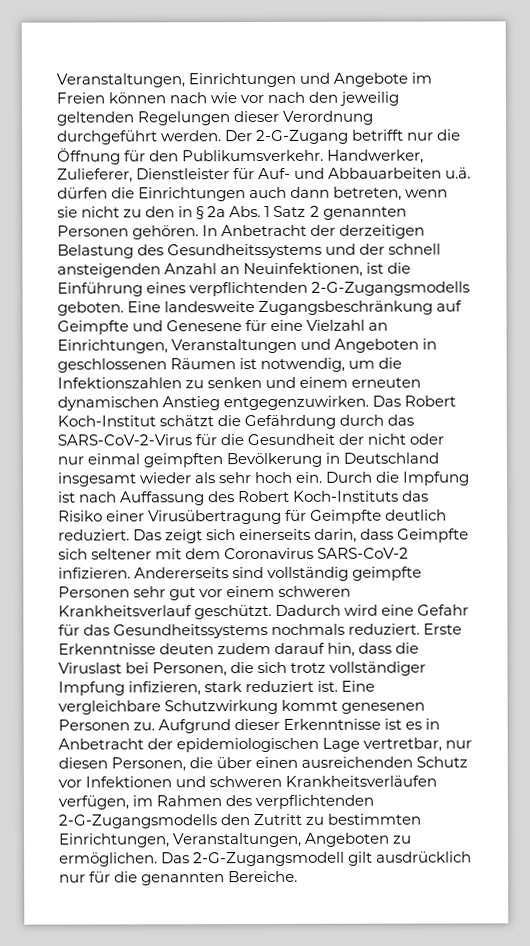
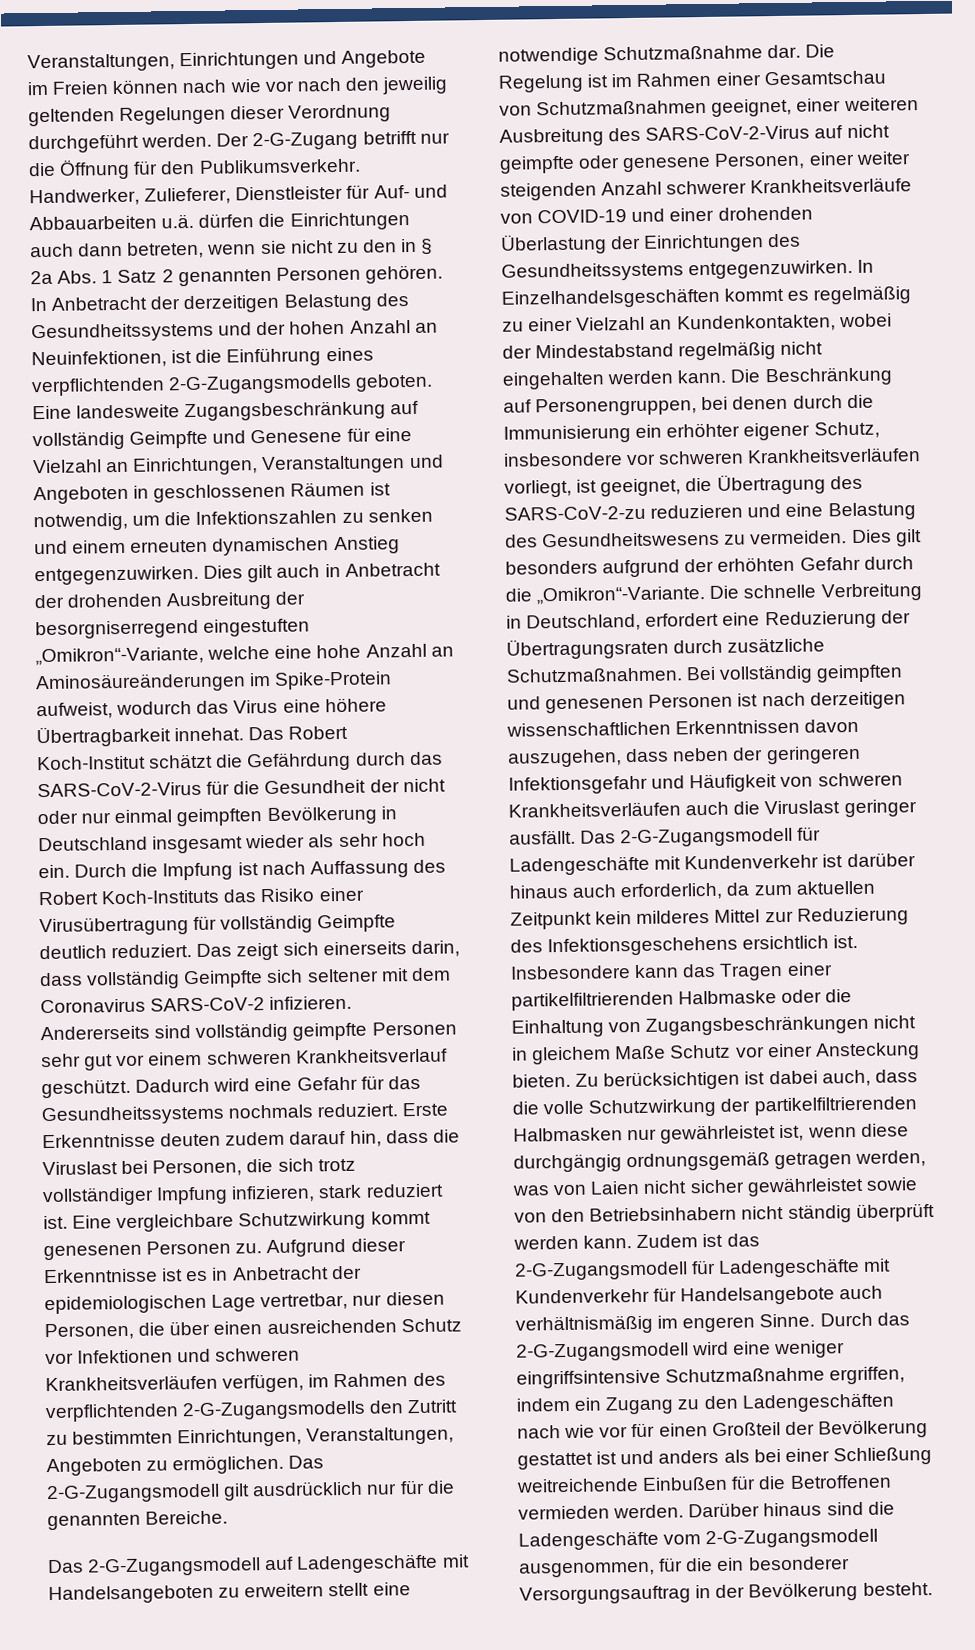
- In Anbetracht der derzeitigen Belastung des Gesundheitssystems und der schnell ansteigenden Anzahl an Neuinfektionen, ist die Einführung eines verpflichtenden 2-G-Zugangsmodells geboten.
+ In Anbetracht der derzeitigen Belastung des Gesundheitssystems und der hohen Anzahl an Neuinfektionen, ist die Einführung eines verpflichtenden 2-G-Zugangsmodells geboten.
- Eine landesweite Zugangsbeschränkung auf Geimpfte und Genesene für eine Vielzahl an Einrichtungen, Veranstaltungen und Angeboten in geschlossenen Räumen ist notwendig, um die Infektionszahlen zu senken und einem erneuten dynamischen Anstieg entgegenzuwirken.
+ Eine landesweite Zugangsbeschränkung auf vollständig Geimpfte und Genesene für eine Vielzahl an Einrichtungen, Veranstaltungen und Angeboten in geschlossenen Räumen ist notwendig, um die Infektionszahlen zu senken und einem erneuten dynamischen Anstieg entgegenzuwirken.
+ Dies gilt auch in Anbetracht der drohenden Ausbreitung der besorgniserregend eingestuften „Omikron“-Variante, welche eine hohe Anzahl an Aminosäureänderungen im Spike-Protein aufweist, wodurch das Virus eine höhere Übertragbarkeit innehat.
- Durch die Impfung ist nach Auffassung des Robert Koch-Instituts das Risiko einer Virusübertragung für Geimpfte deutlich reduziert.
+ Durch die Impfung ist nach Auffassung des Robert Koch-Instituts das Risiko einer Virusübertragung für vollständig Geimpfte deutlich reduziert.
- Das zeigt sich einerseits darin, dass Geimpfte sich seltener mit dem Coronavirus SARS-CoV-2 infizieren.
+ Das zeigt sich einerseits darin, dass vollständig Geimpfte sich seltener mit dem Coronavirus SARS-CoV-2 infizieren.
+ Das 2-G-Zugangsmodell auf Ladengeschäfte mit Handelsangeboten zu erweitern stellt eine notwendige Schutzmaßnahme dar. Die Regelung ist im Rahmen einer Gesamtschau von Schutzmaßnahmen geeignet, einer weiteren Ausbreitung des SARS-CoV-2-Virus auf nicht geimpfte oder genesene Personen, einer weiter steigenden Anzahl schwerer Krankheitsverläufe von COVID-19 und einer drohenden Überlastung der Einrichtungen des Gesundheitssystems entgegenzuwirken. In Einzelhandelsgeschäften kommt es regelmäßig zu einer Vielzahl an Kundenkontakten, wobei der Mindestabstand regelmäßig nicht eingehalten werden kann. Die Beschränkung auf Personengruppen, bei denen durch die Immunisierung ein erhöhter eigener Schutz, insbesondere vor schweren Krankheitsverläufen vorliegt, ist geeignet, die Übertragung des SARS-CoV-2-zu reduzieren und eine Belastung des Gesundheitswesens zu vermeiden. Dies gilt besonders aufgrund der erhöhten Gefahr durch die „Omikron“-Variante. Die schnelle Verbreitung in Deutschland, erfordert eine Reduzierung der Übertragungsraten durch zusätzliche Schutzmaßnahmen. Bei vollständig geimpften und genesenen Personen ist nach derzeitigen wissenschaftlichen Erkenntnissen davon auszugehen, dass neben der geringeren Infektionsgefahr und Häufigkeit von schweren Krankheitsverläufen auch die Viruslast geringer ausfällt. Das 2-G-Zugangsmodell für Ladengeschäfte mit Kundenverkehr ist darüber hinaus auch erforderlich, da zum aktuellen Zeitpunkt kein milderes Mittel zur Reduzierung des Infektionsgeschehens ersichtlich ist. Insbesondere kann das Tragen einer partikelfiltrierenden Halbmaske oder die Einhaltung von Zugangsbeschränkungen nicht in gleichem Maße Schutz vor einer Ansteckung bieten. Zu berücksichtigen ist dabei auch, dass die volle Schutzwirkung der partikelfiltrierenden Halbmasken nur gewährleistet ist, wenn diese durchgängig ordnungsgemäß getragen werden, was von Laien nicht sicher gewährleistet sowie von den Betriebsinhabern nicht ständig überprüft werden kann. Zudem ist das 2-G-Zugangsmodell für Ladengeschäfte mit Kundenverkehr für Handelsangebote auch verhältnismäßig im engeren Sinne. Durch das 2-G-Zugangsmodell wird eine weniger eingriffsintensive Schutzmaßnahme ergriffen, indem ein Zugang zu den Ladengeschäften nach wie vor für einen Großteil der Bevölkerung gestattet ist und anders als bei einer Schließung weitreichende Einbußen für die Betroffenen vermieden werden. Darüber hinaus sind die Ladengeschäfte vom 2-G-Zugangsmodell ausgenommen, für die ein besonderer Versorgungsauftrag in der Bevölkerung besteht.

